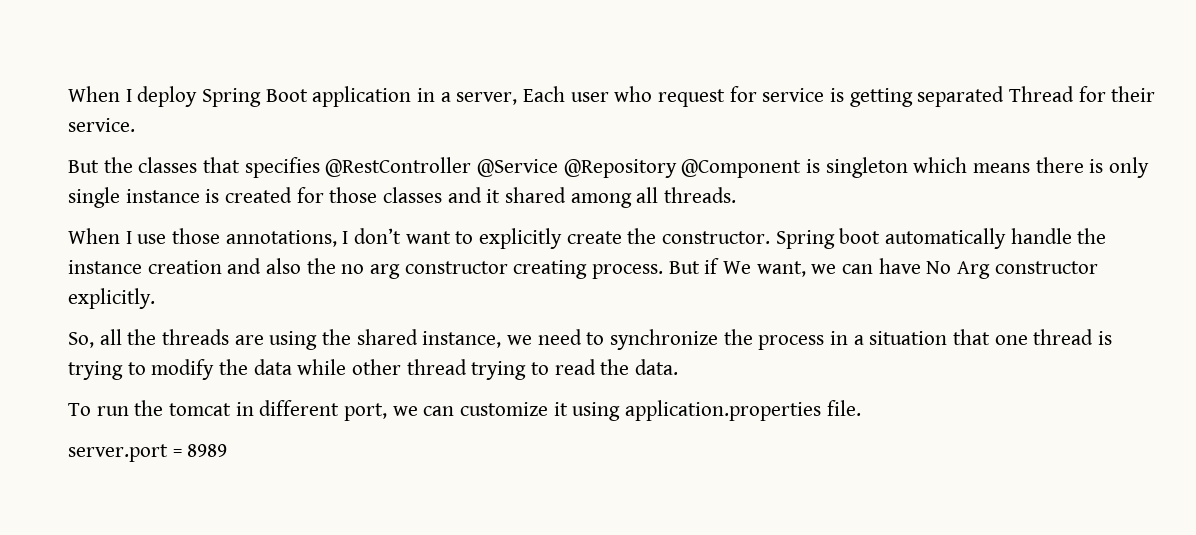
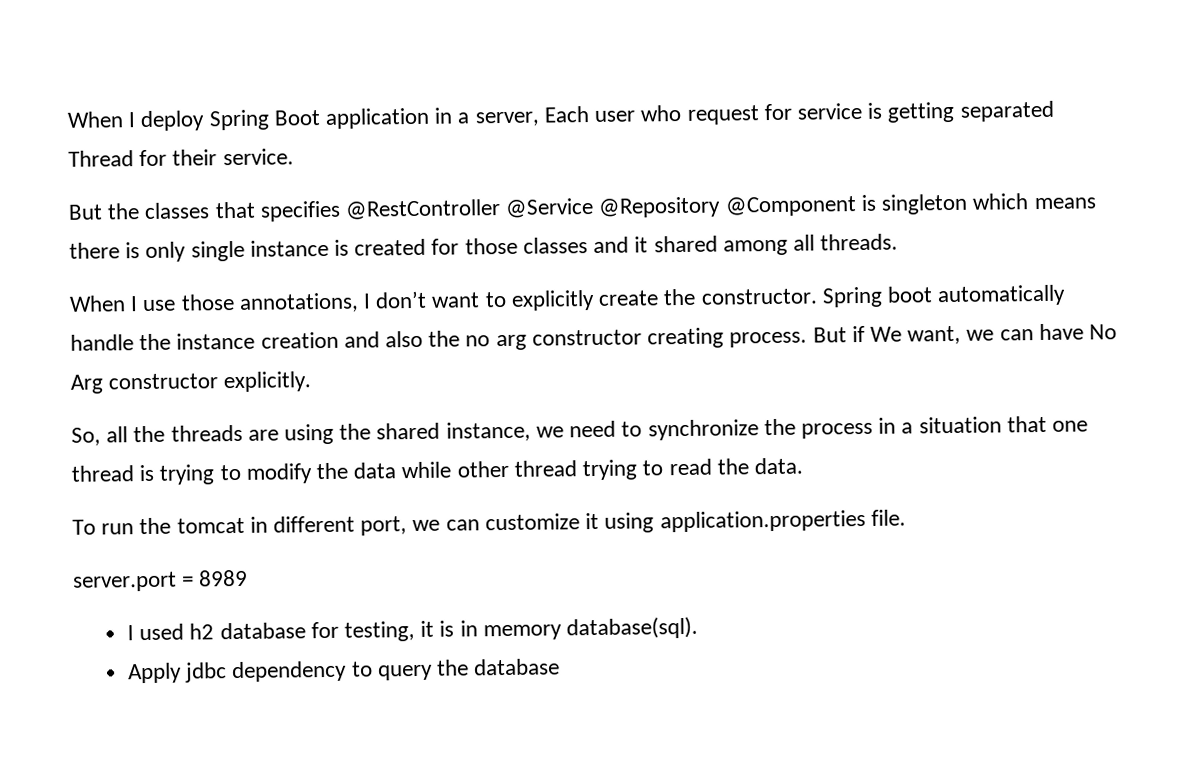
+ I used h2 database for testing, it is in memory database(sql).
+ Apply jdbc dependency to query the database

